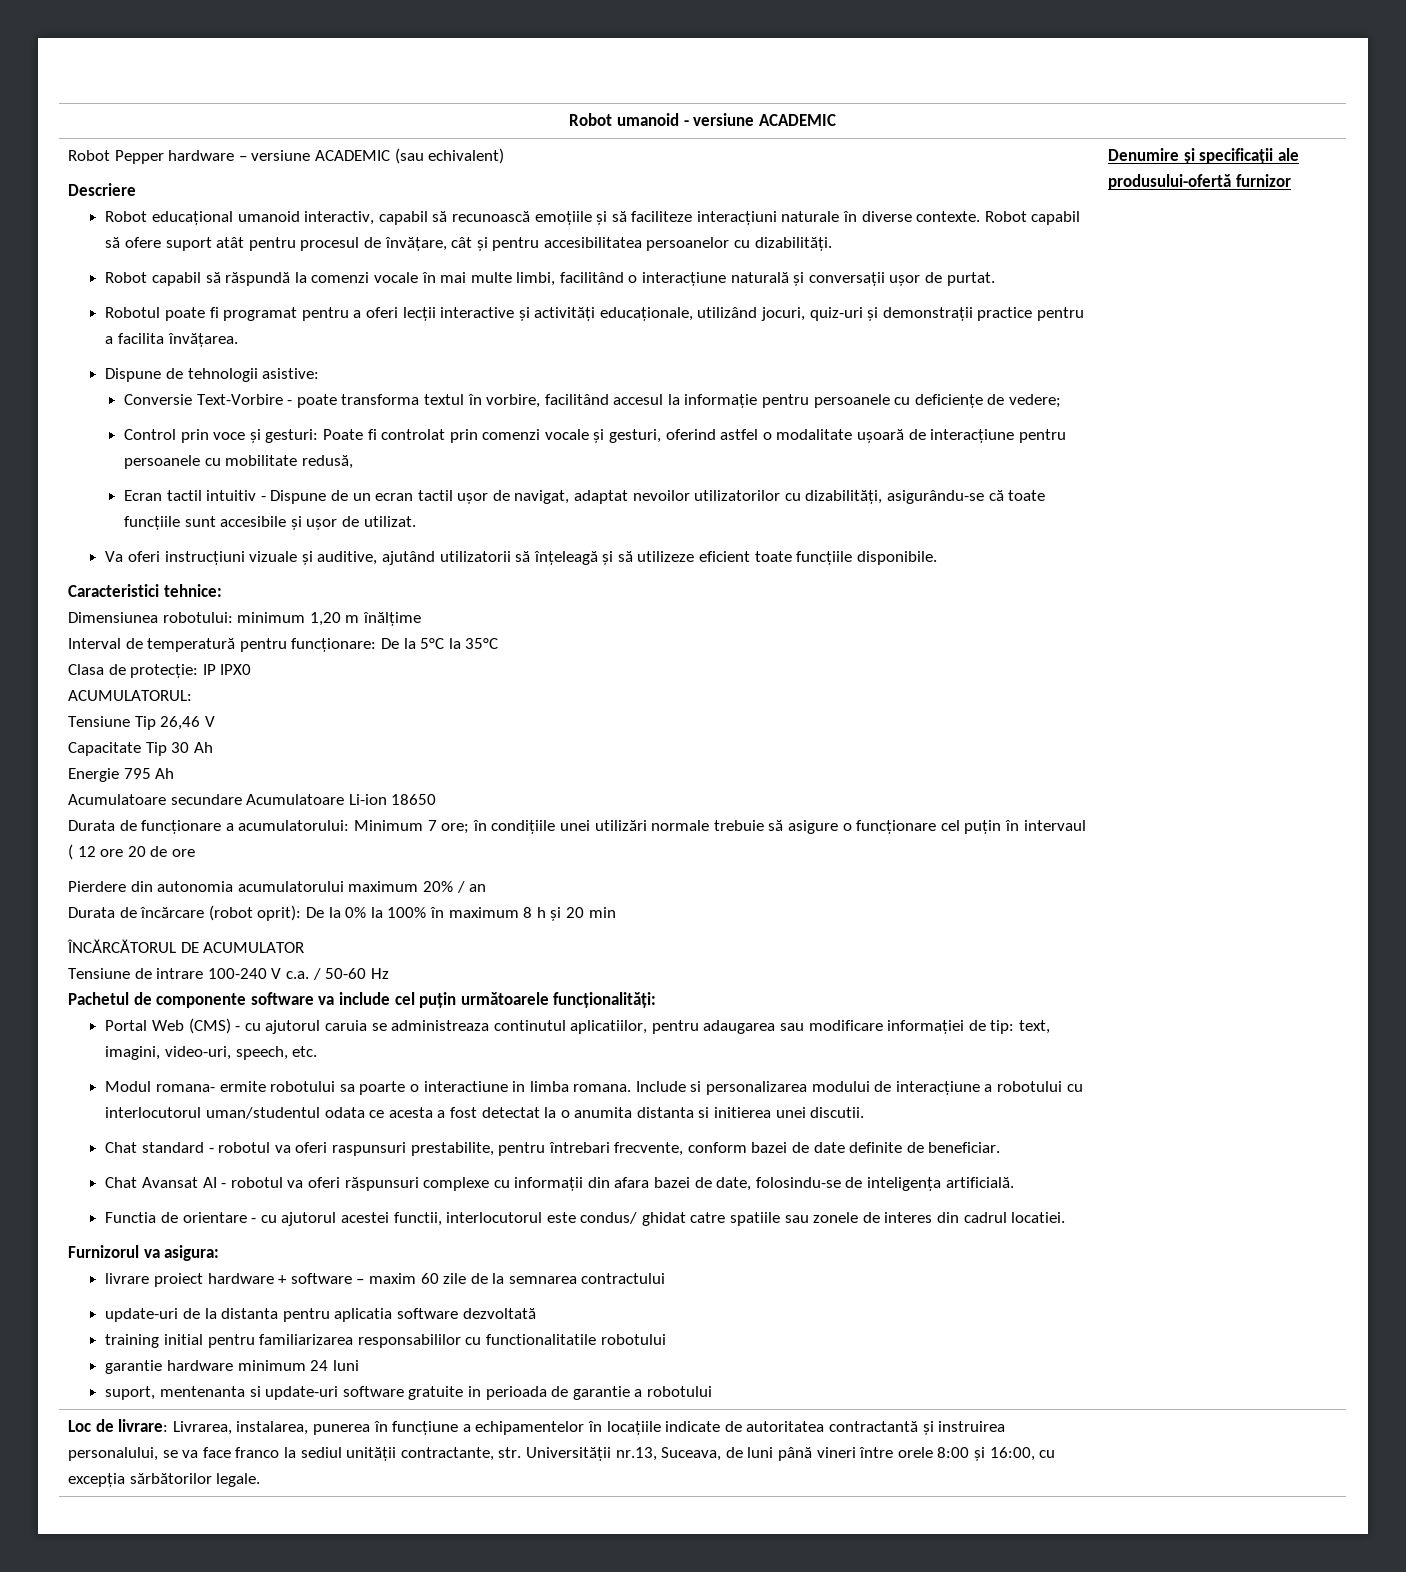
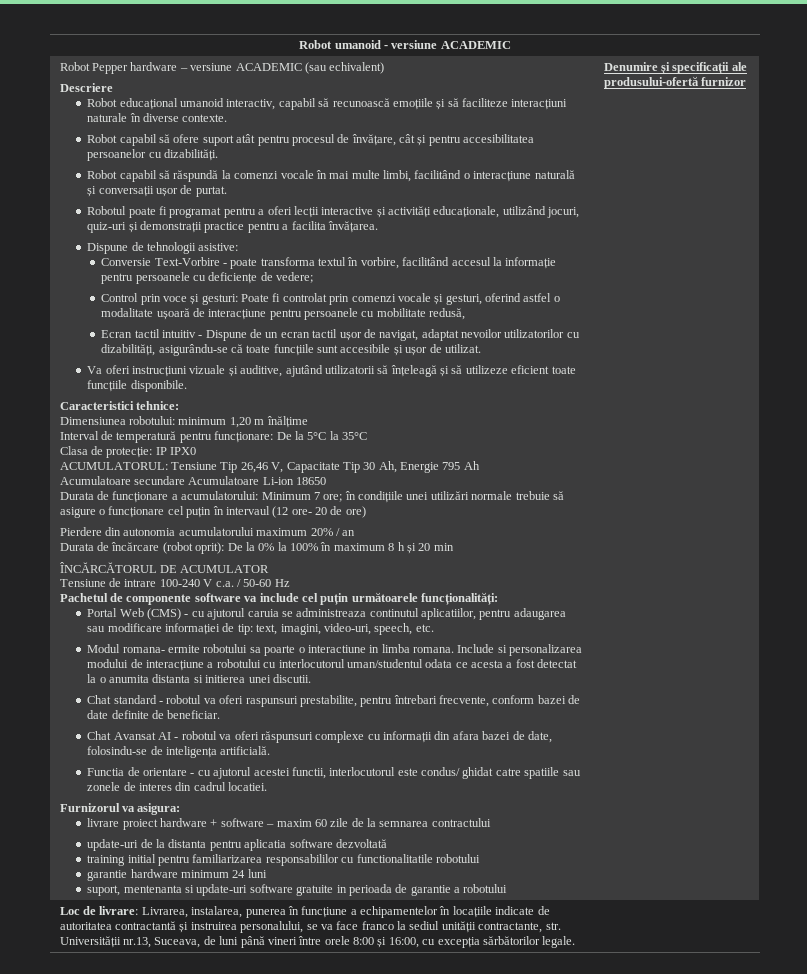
- Robot educațional umanoid interactiv, capabil să recunoască emoțiile și să faciliteze interacțiuni naturale în diverse contexte. Robot capabil să ofere suport atât pentru procesul de învățare, cât și pentru accesibilitatea persoanelor cu dizabilități.
+ Robot educațional umanoid interactiv, capabil să recunoască emoțiile și să faciliteze interacțiuni naturale în diverse contexte.
+ Robot capabil să ofere suport atât pentru procesul de învățare, cât și pentru accesibilitatea persoanelor cu dizabilități.
- ACUMULATORUL:
- Tensiune Tip 26,46 V
- Capacitate Tip 30 Ah
- Energie 795 Ah
+ ACUMULATORUL: Tensiune Tip 26,46 V, Capacitate Tip 30 Ah, Energie 795 Ah
- Durata de funcționare a acumulatorului: Minimum 7 ore; în condițiile unei utilizări normale trebuie să asigure o funcționare cel puțin în intervaul ( 12 ore 20 de ore
+ Durata de funcționare a acumulatorului: Minimum 7 ore; în condițiile unei utilizări normale trebuie să asigure o funcționare cel puțin în intervaul (12 ore- 20 de ore)

